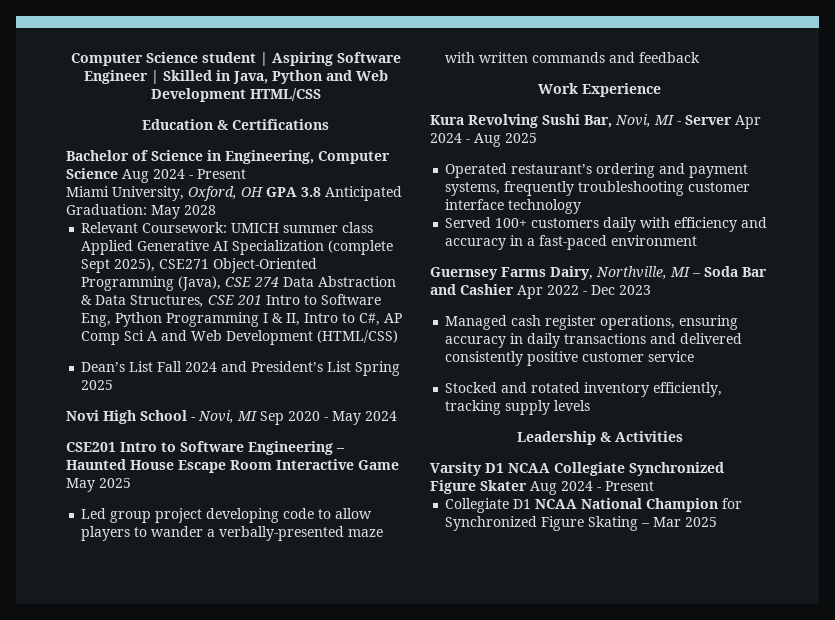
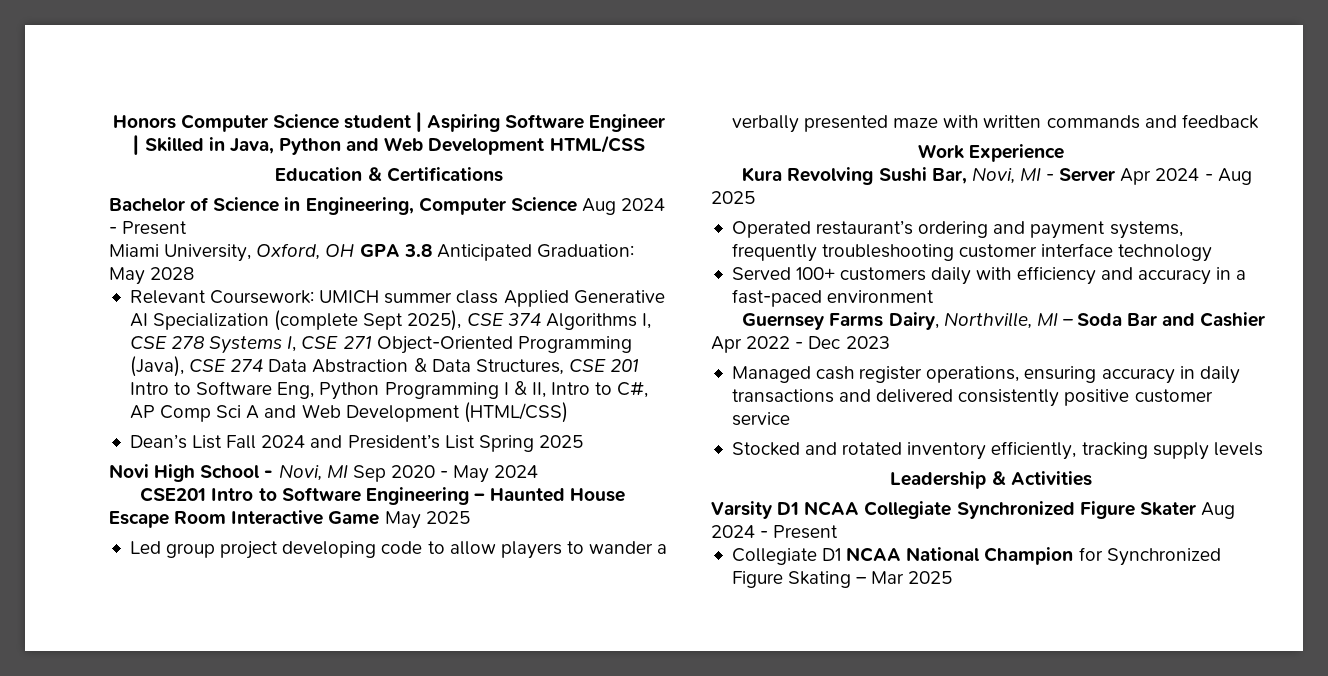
- Computer Science student | Aspiring Software Engineer | Skilled in Java, Python and Web Development HTML/CSS
+ Honors Computer Science student | Aspiring Software Engineer | Skilled in Java, Python and Web Development HTML/CSS
- Relevant Coursework: UMICH summer class Applied Generative AI Specialization (complete Sept 2025), CSE271 Object-Oriented Programming (Java), CSE 274 Data Abstraction & Data Structures, CSE 201 Intro to Software Eng, Python Programming I & II, Intro to C#, AP Comp Sci A and Web Development (HTML/CSS)
+ Relevant Coursework: UMICH summer class Applied Generative AI Specialization (complete Sept 2025), CSE 374 Algorithms I, CSE 278 Systems I, CSE 271 Object-Oriented Programming (Java), CSE 274 Data Abstraction & Data Structures, CSE 201 Intro to Software Eng, Python Programming I & II, Intro to C#, AP Comp Sci A and Web Development (HTML/CSS)
- Led group project developing code to allow players to wander a verbally-presented maze with written commands and feedback
+ Led group project developing code to allow players to wander a verbally presented maze with written commands and feedback

